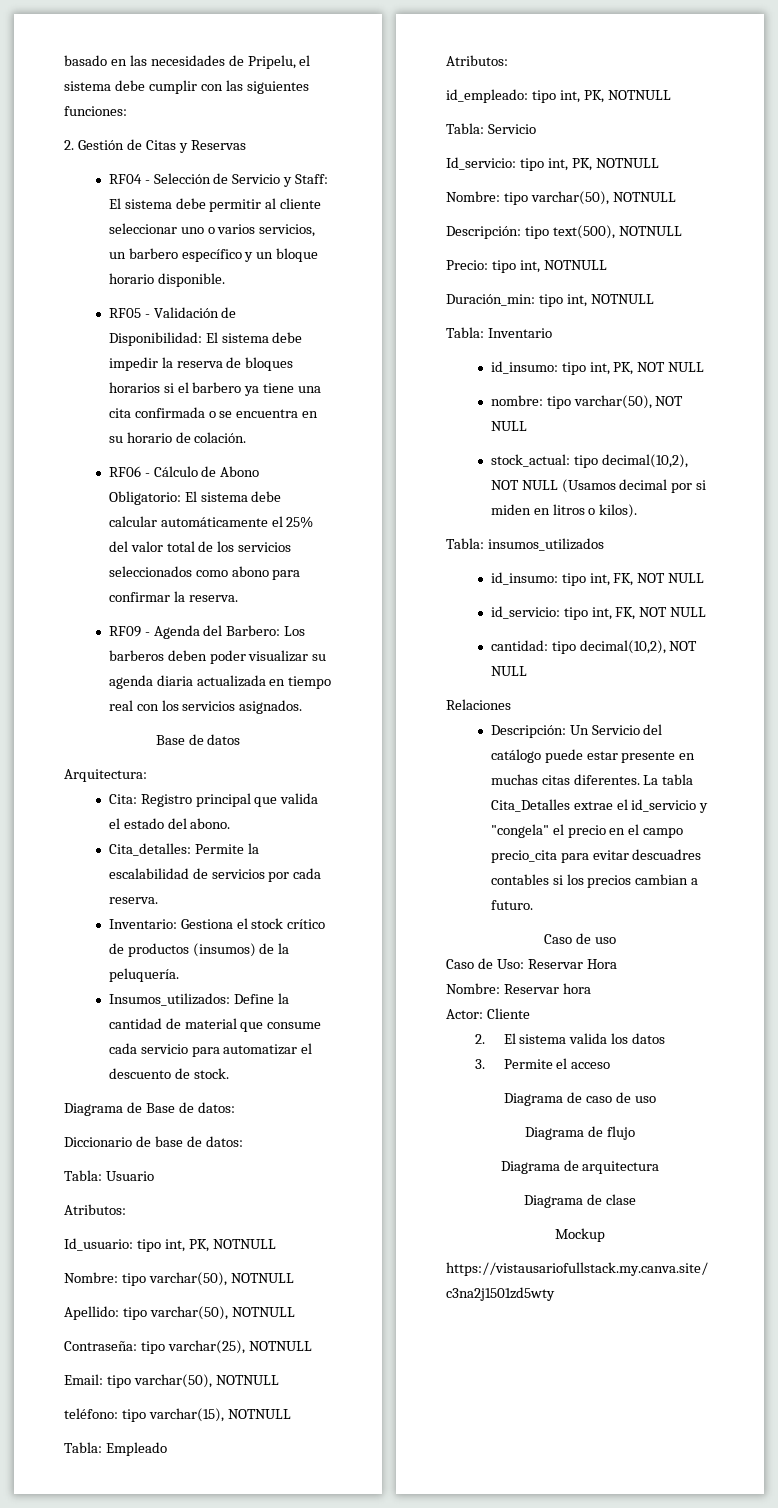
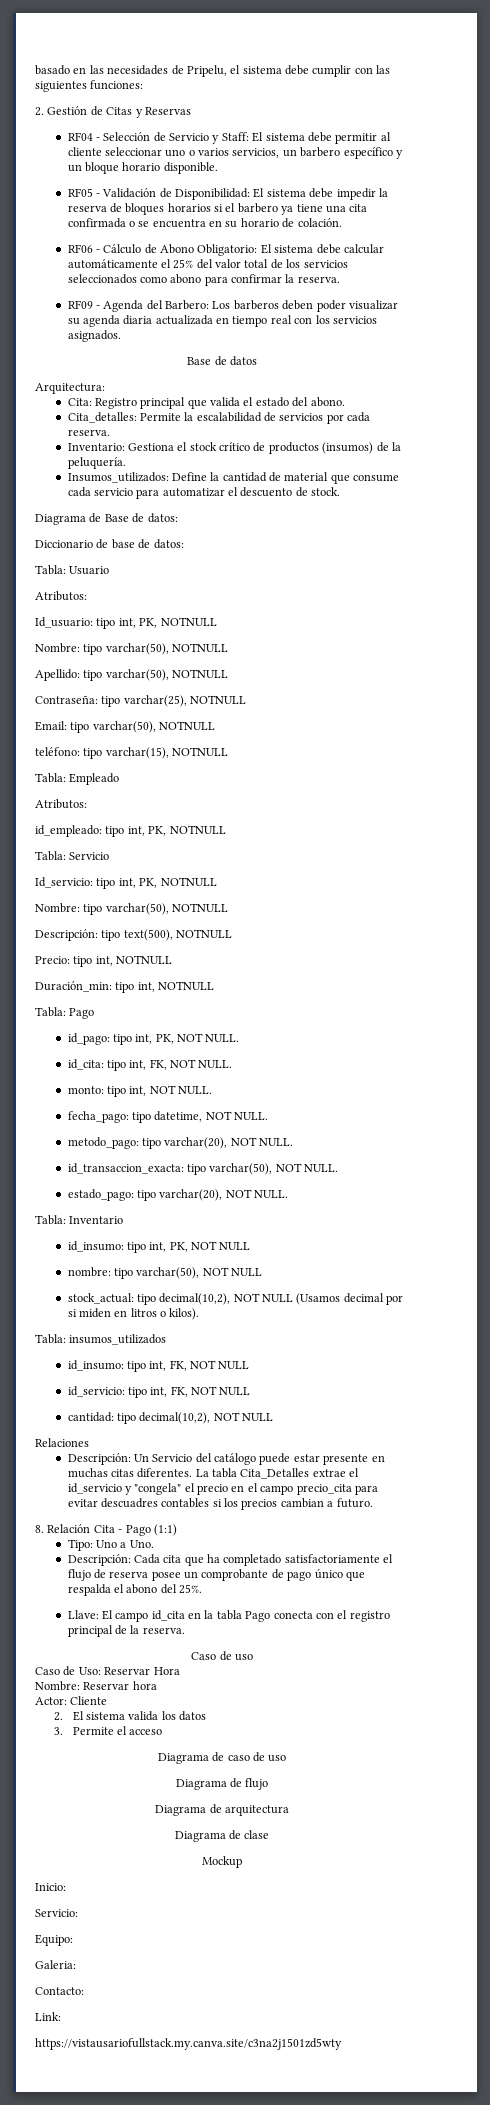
+ Tabla: Pago
+ id_pago: tipo int, PK, NOT NULL.
+ id_cita: tipo int, FK, NOT NULL.
+ monto: tipo int, NOT NULL.
+ fecha_pago: tipo datetime, NOT NULL.
+ metodo_pago: tipo varchar(20), NOT NULL.
+ id_transaccion_exacta: tipo varchar(50), NOT NULL.
+ estado_pago: tipo varchar(20), NOT NULL.
+ 8. Relación Cita - Pago (1:1)
+ Tipo: Uno a Uno.
+ Descripción: Cada cita que ha completado satisfactoriamente el flujo de reserva posee un comprobante de pago único que respalda el abono del 25%.
+ Llave: El campo id_cita en la tabla Pago conecta con el registro principal de la reserva.
+ Inicio:
+ Servicio:
+ Equipo:
+ Galeria:
+ Contacto:
+ Link:

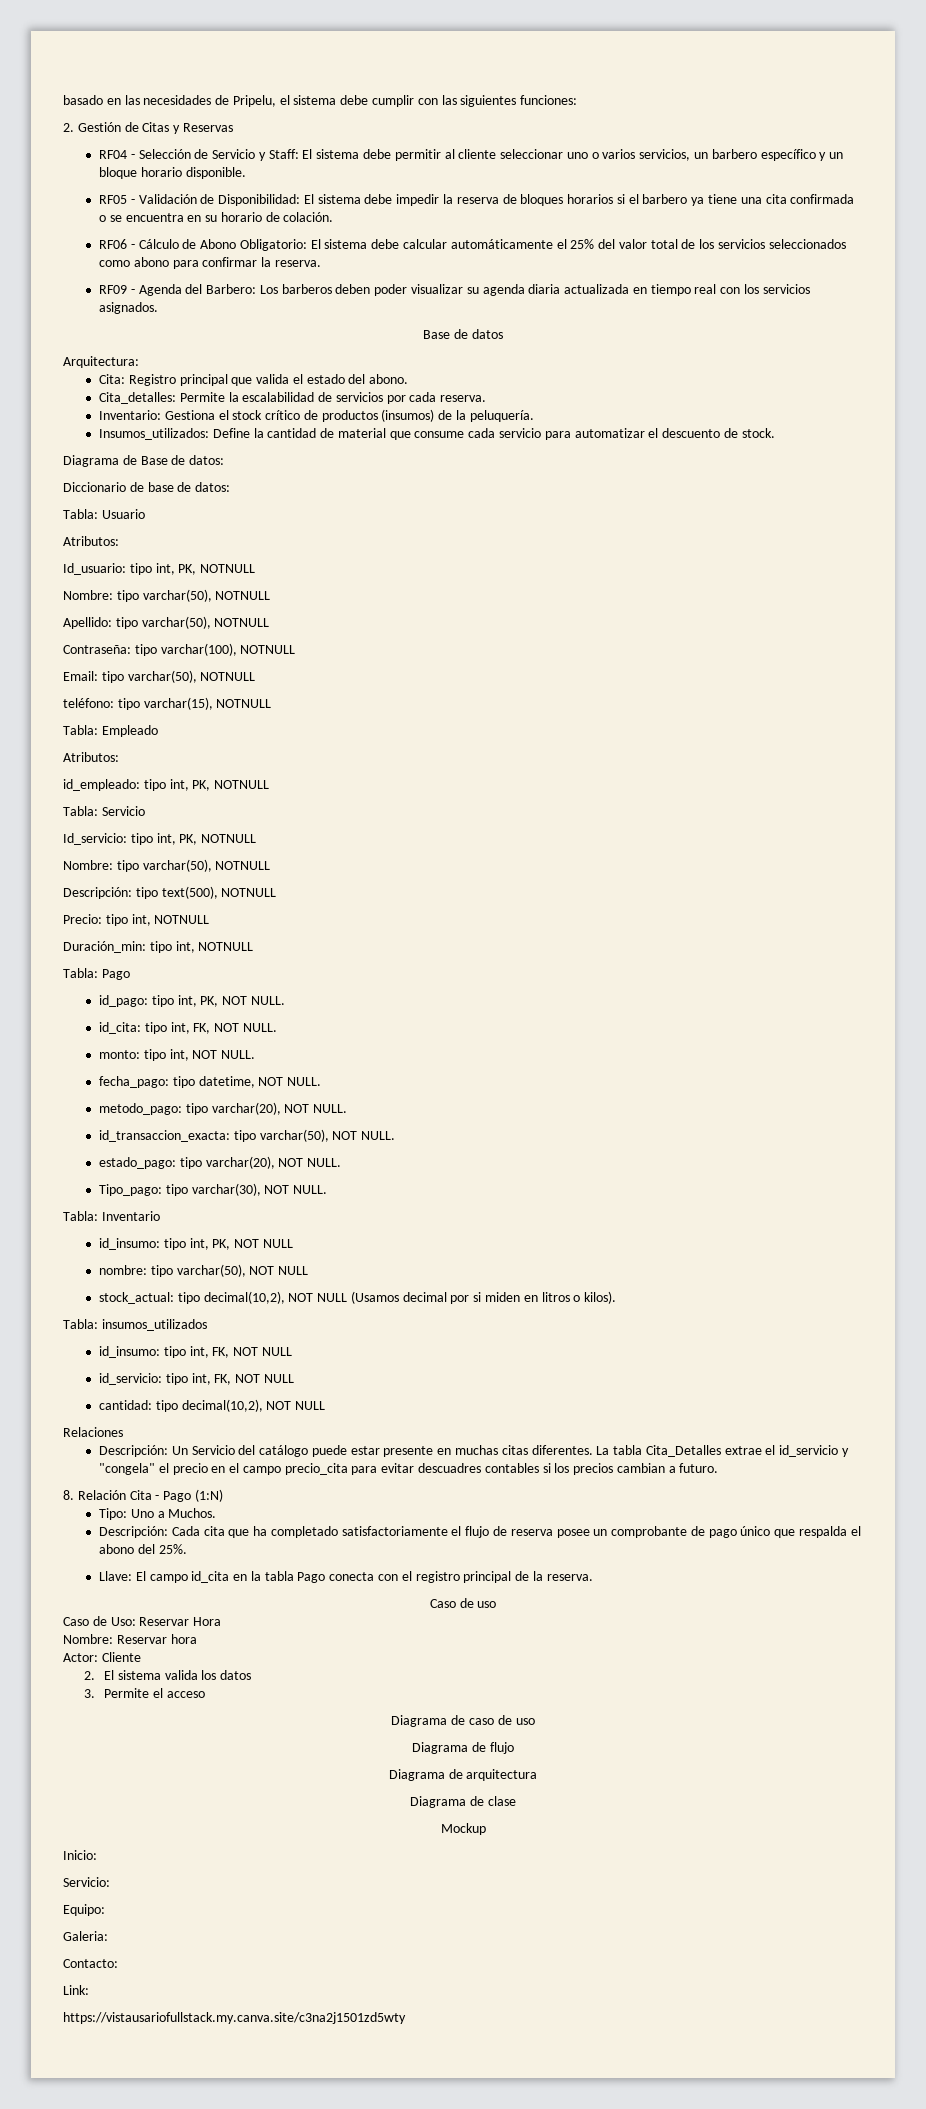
- Contraseña: tipo varchar(25), NOTNULL
+ Contraseña: tipo varchar(100), NOTNULL
+ Tipo_pago: tipo varchar(30), NOT NULL.
- 8. Relación Cita - Pago (1:1)
+ 8. Relación Cita - Pago (1:N)
- Tipo: Uno a Uno.
+ Tipo: Uno a Muchos.

